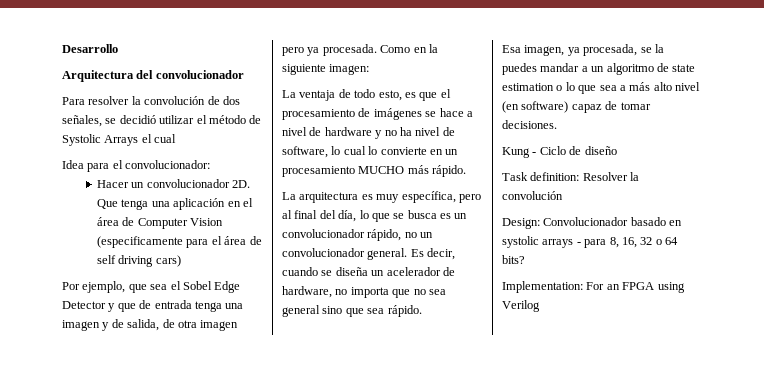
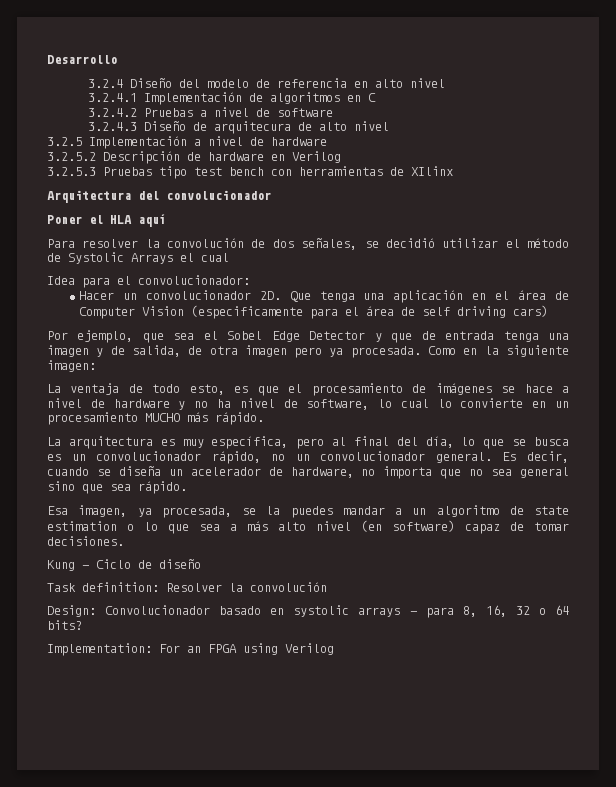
+ 3.2.4 Diseño del modelo de referencia en alto nivel
+ 3.2.4.1 Implementación de algoritmos en C
+ 3.2.4.2 Pruebas a nivel de software
+ 3.2.4.3 Diseño de arquitecura de alto nivel
+ 3.2.5 Implementación a nivel de hardware
+ 3.2.5.2 Descripción de hardware en Verilog
+ 3.2.5.3 Pruebas tipo test bench con herramientas de XIlinx
+ Poner el HLA aquí

